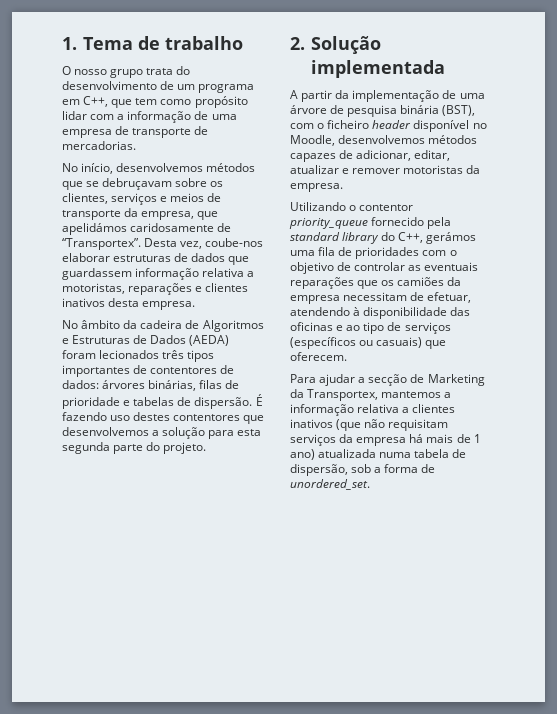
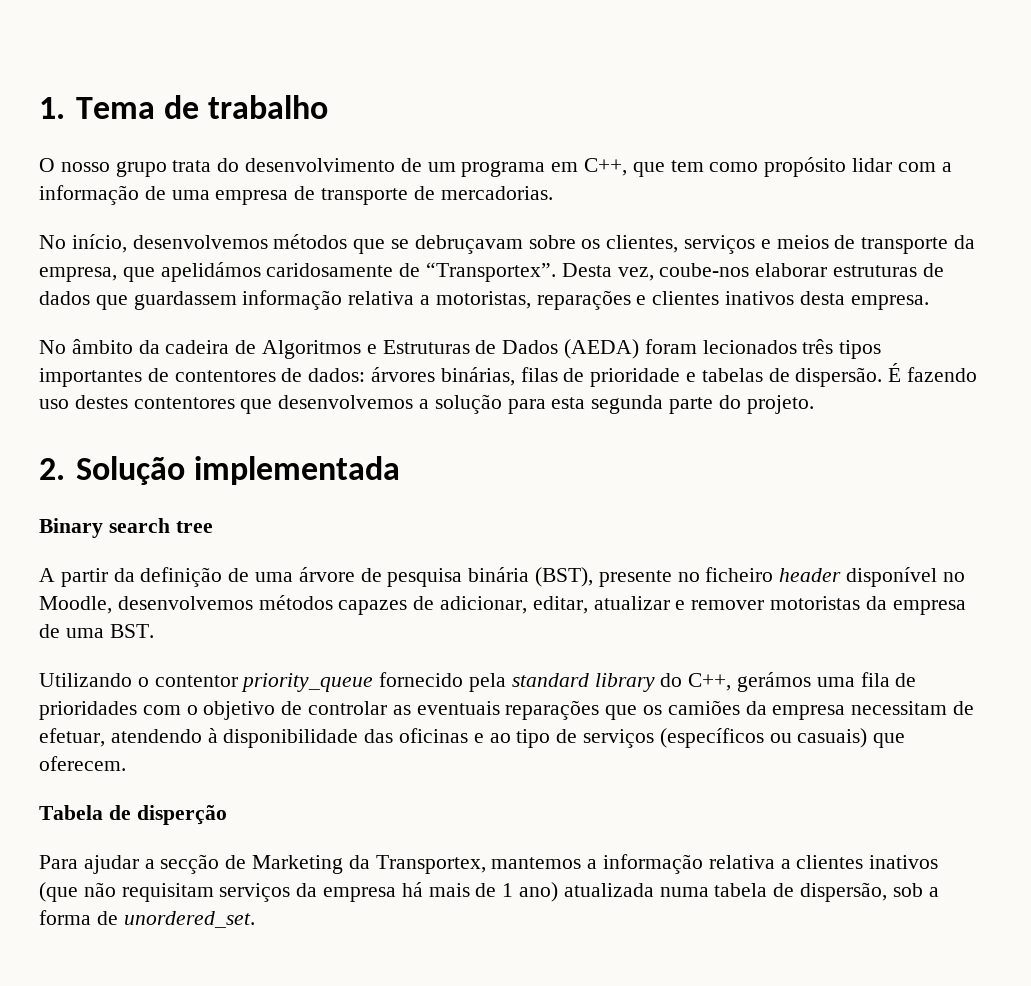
+ Binary search tree
- A partir da implementação de uma árvore de pesquisa binária (BST), com o ficheiro header disponível no Moodle, desenvolvemos métodos capazes de adicionar, editar, atualizar e remover motoristas da empresa.
+ A partir da definição de uma árvore de pesquisa binária (BST), presente no ficheiro header disponível no Moodle, desenvolvemos métodos capazes de adicionar, editar, atualizar e remover motoristas da empresa de uma BST.
+ Tabela de disperção

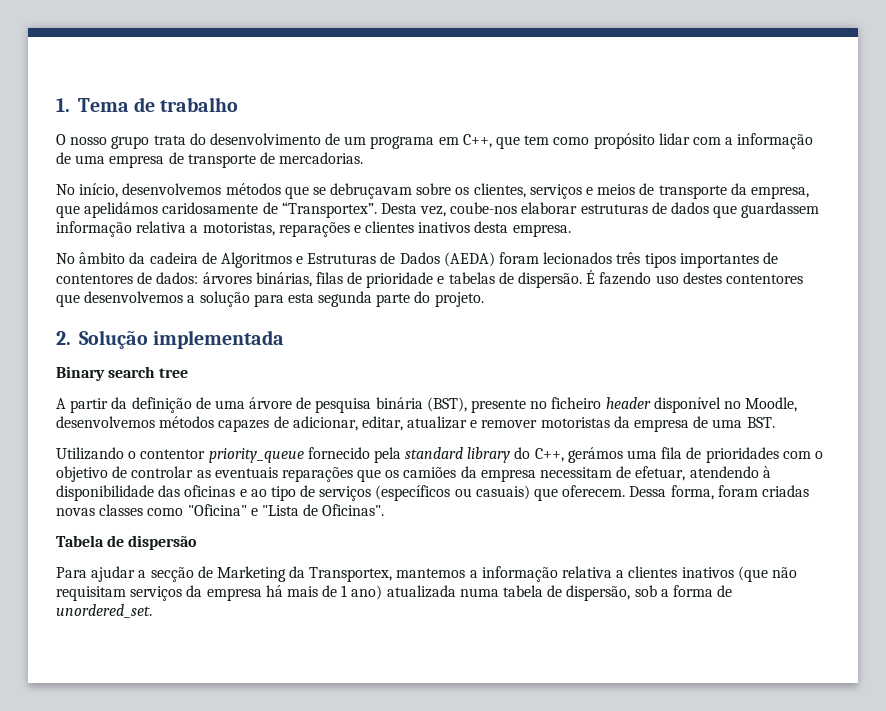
+ Dessa forma, foram criadas novas classes como "Oficina" e "Lista de Oficinas".
- Tabela de disperção
+ Tabela de dispersão

